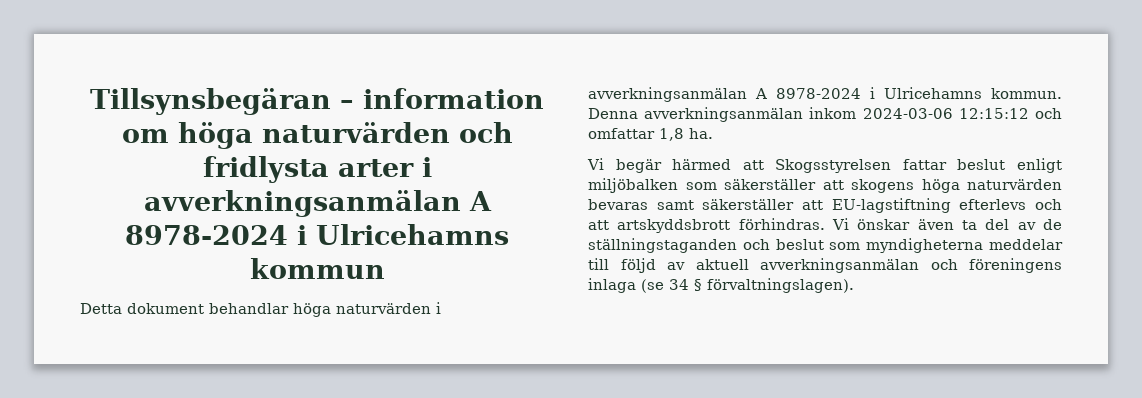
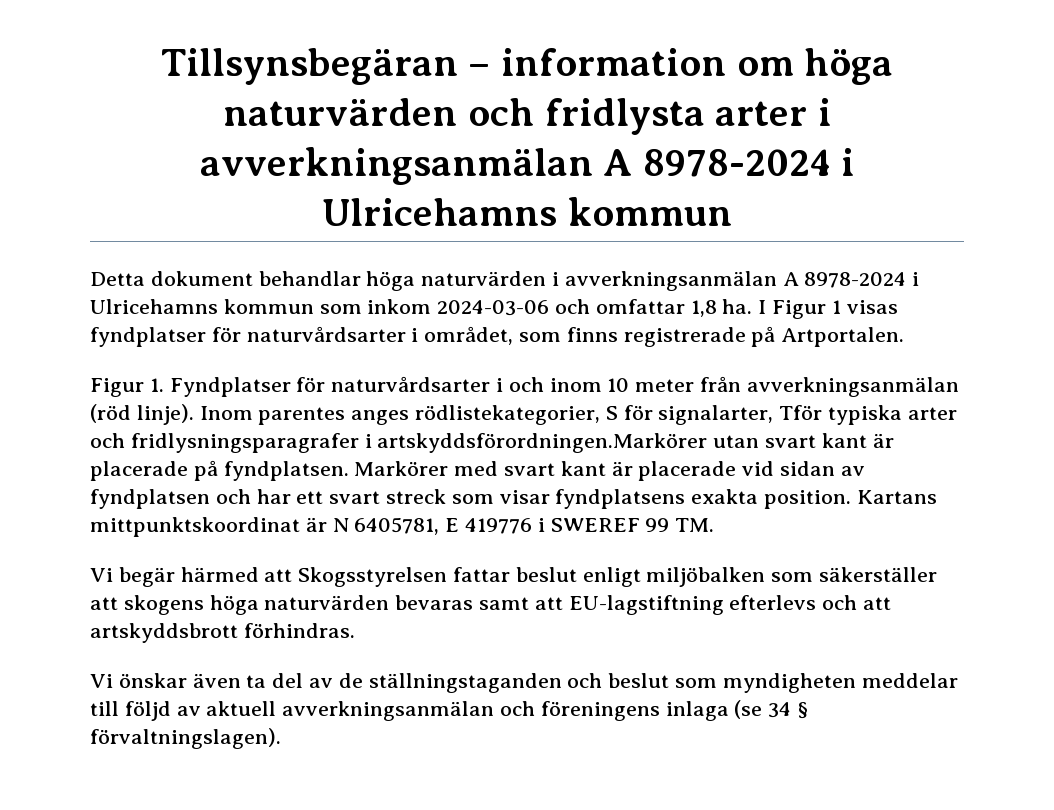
- Detta dokument behandlar höga naturvärden i avverkningsanmälan A 8978-2024 i Ulricehamns kommun. Denna avverkningsanmälan inkom 2024-03-06 12:15:12 och omfattar 1,8 ha.
+ Detta dokument behandlar höga naturvärden i avverkningsanmälan A 8978-2024 i Ulricehamns kommun som inkom 2024-03-06 och omfattar 1,8 ha. I Figur 1 visas fyndplatser för naturvårdsarter i området, som finns registrerade på Artportalen.
+ Figur 1. Fyndplatser för naturvårdsarter i och inom 10 meter från avverkningsanmälan (röd linje). Inom parentes anges rödlistekategorier, S för signalarter, Tför typiska arter och fridlysningsparagrafer i artskyddsförordningen.Markörer utan svart kant är placerade på fyndplatsen. Markörer med svart kant är placerade vid sidan av fyndplatsen och har ett svart streck som visar fyndplatsens exakta position. Kartans mittpunktskoordinat är N 6405781, E 419776 i SWEREF 99 TM.
- Vi begär härmed att Skogsstyrelsen fattar beslut enligt miljöbalken som säkerställer att skogens höga naturvärden bevaras samt säkerställer att EU-lagstiftning efterlevs och att artskyddsbrott förhindras. Vi önskar även ta del av de ställningstaganden och beslut som myndigheterna meddelar till följd av aktuell avverkningsanmälan och föreningens inlaga (se 34 § förvaltningslagen).
+ Vi begär härmed att Skogsstyrelsen fattar beslut enligt miljöbalken som säkerställer att skogens höga naturvärden bevaras samt att EU-lagstiftning efterlevs och att artskyddsbrott förhindras.
+ Vi önskar även ta del av de ställningstaganden och beslut som myndigheten meddelar till följd av aktuell avverkningsanmälan och föreningens inlaga (se 34 § förvaltningslagen).

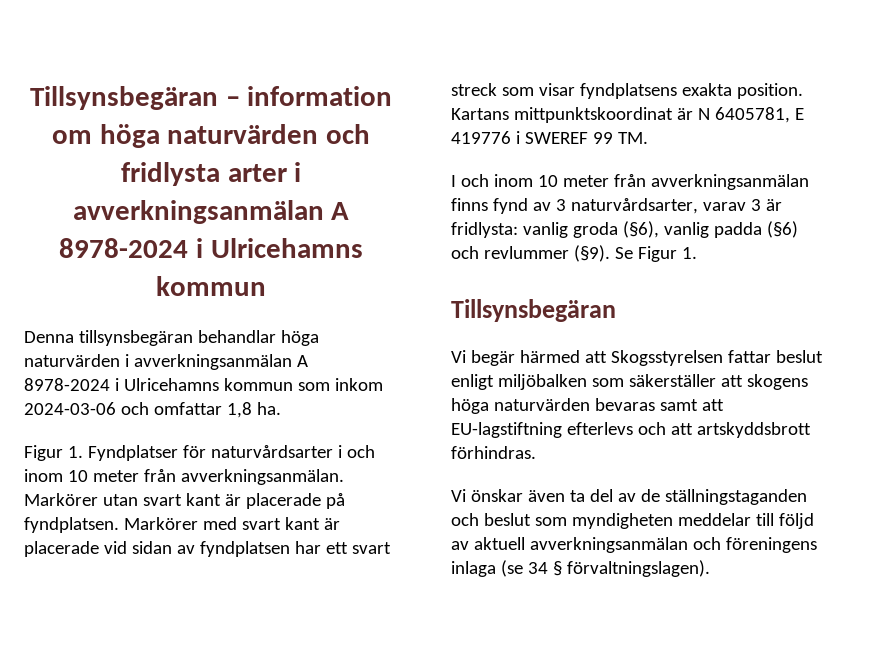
- Detta dokument behandlar höga naturvärden i avverkningsanmälan A 8978-2024 i Ulricehamns kommun som inkom 2024-03-06 och omfattar 1,8 ha. I Figur 1 visas fyndplatser för naturvårdsarter i området, som finns registrerade på Artportalen.
+ Denna tillsynsbegäran behandlar höga naturvärden i avverkningsanmälan A 8978-2024 i Ulricehamns kommun som inkom 2024-03-06 och omfattar 1,8 ha.
- Figur 1. Fyndplatser för naturvårdsarter i och inom 10 meter från avverkningsanmälan (röd linje). Inom parentes anges rödlistekategorier, S för signalarter, Tför typiska arter och fridlysningsparagrafer i artskyddsförordningen.Markörer utan svart kant är placerade på fyndplatsen.
+ Figur 1. Fyndplatser för naturvårdsarter i och inom 10 meter från avverkningsanmälan. Markörer utan svart kant är placerade på fyndplatsen.
- Markörer med svart kant är placerade vid sidan av fyndplatsen och har ett svart streck som visar fyndplatsens exakta position.
+ Markörer med svart kant är placerade vid sidan av fyndplatsen har ett svart streck som visar fyndplatsens exakta position.
+ I och inom 10 meter från avverkningsanmälan finns fynd av 3 naturvårdsarter, varav 3 är fridlysta: vanlig groda (§6), vanlig padda (§6) och revlummer (§9). Se Figur 1.
+ Tillsynsbegäran

